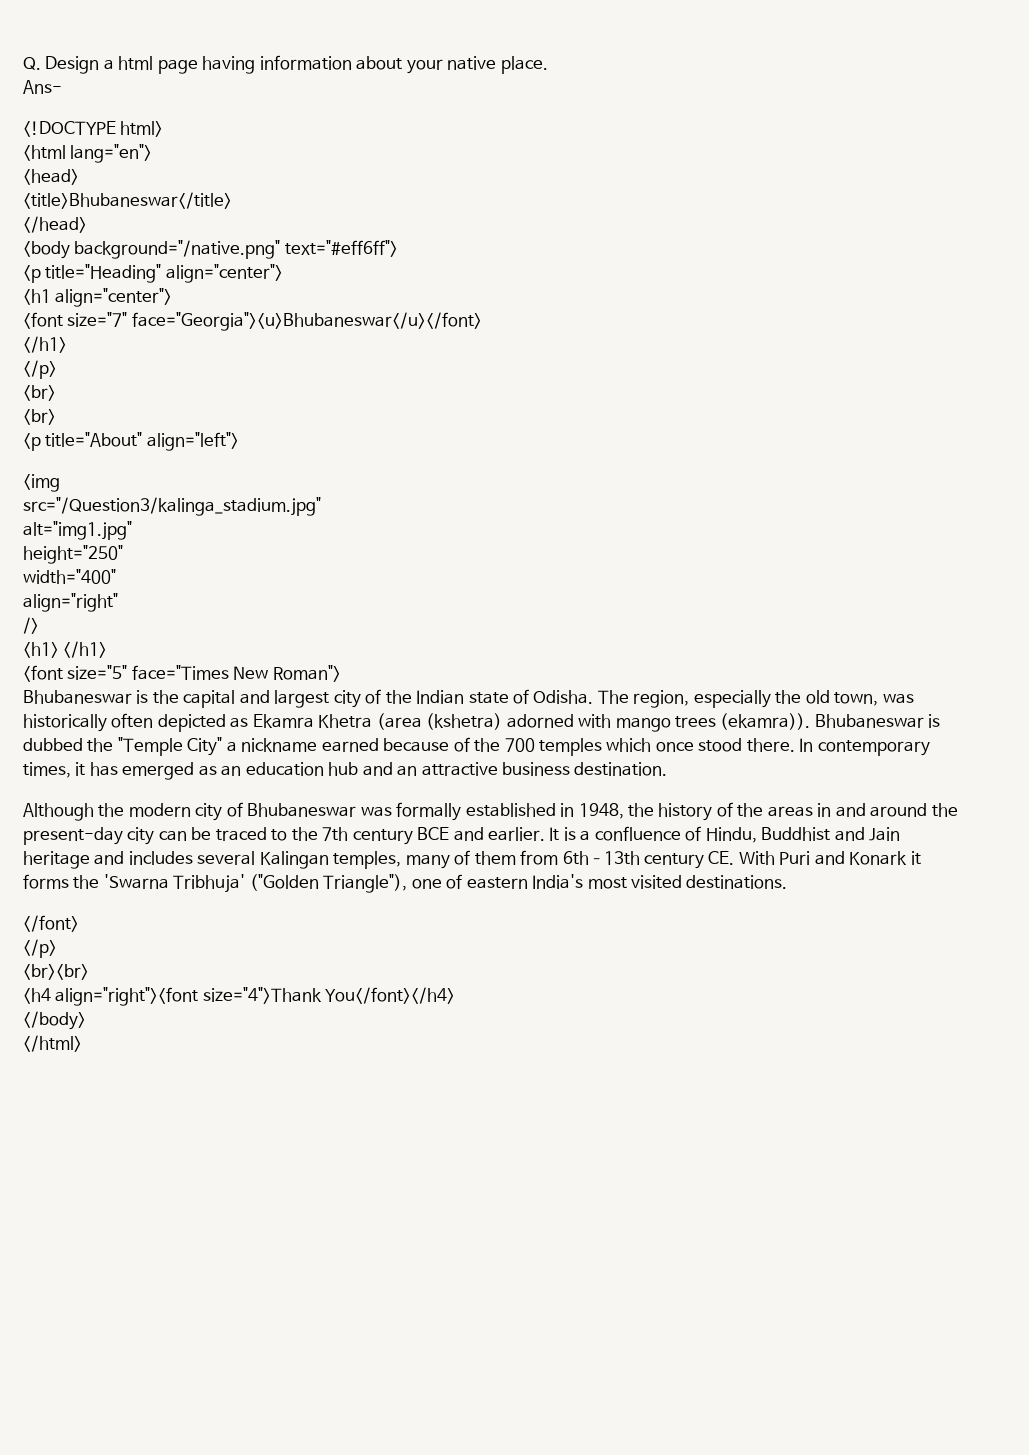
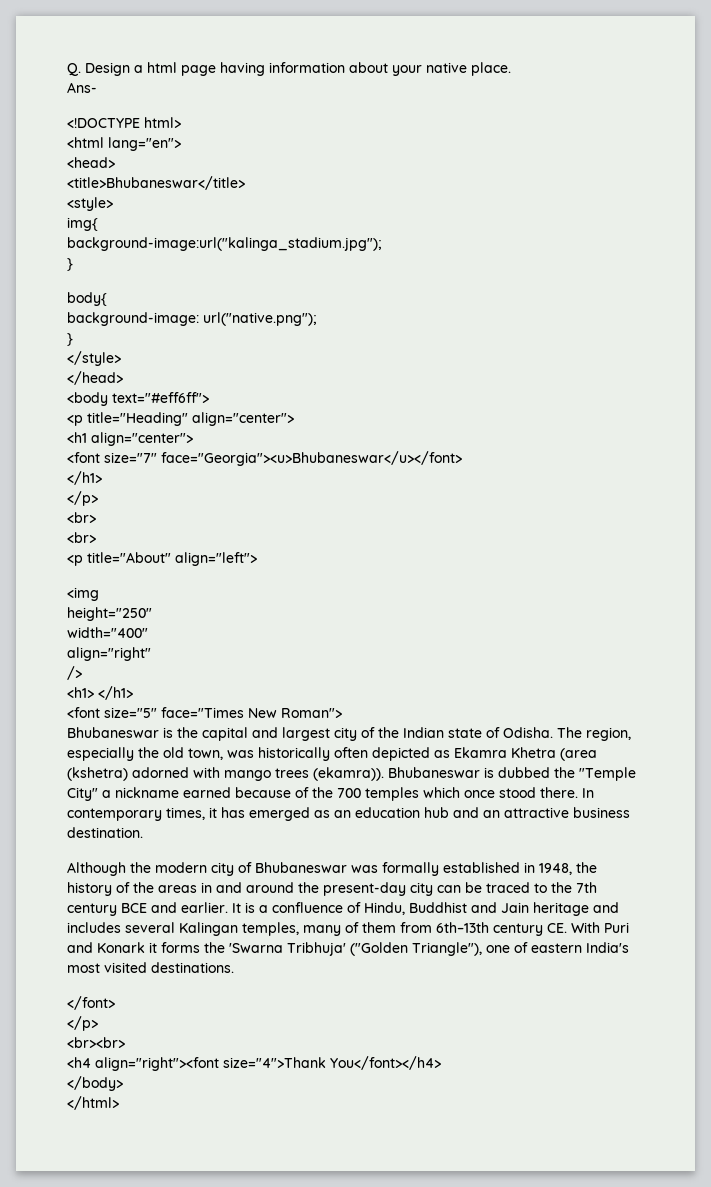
+ <style>
+ img{
+ background-image:url("kalinga_stadium.jpg");
+ }
+ body{
+ background-image: url("native.png");
+ }
+ </style>
- <body background="/native.png" text="#eff6ff">
+ <body text="#eff6ff">
- src="/Question3/kalinga_stadium.jpg"
- alt="img1.jpg"

